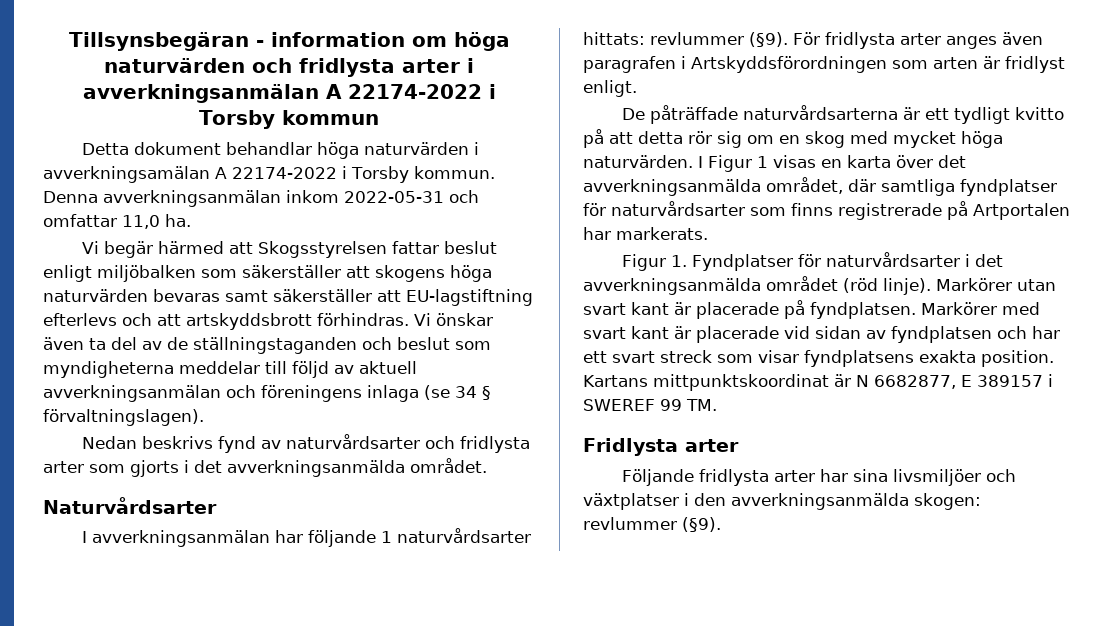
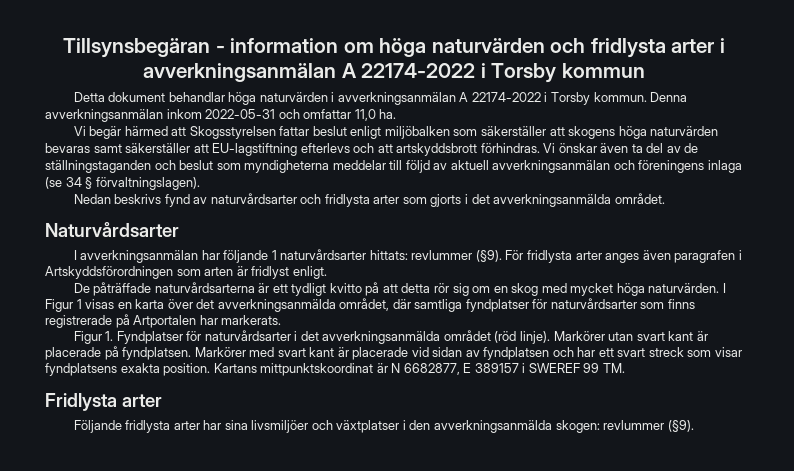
- Detta dokument behandlar höga naturvärden i avverkningsamälan A 22174-2022 i Torsby kommun.
+ Detta dokument behandlar höga naturvärden i avverkningsanmälan A 22174-2022 i Torsby kommun.

